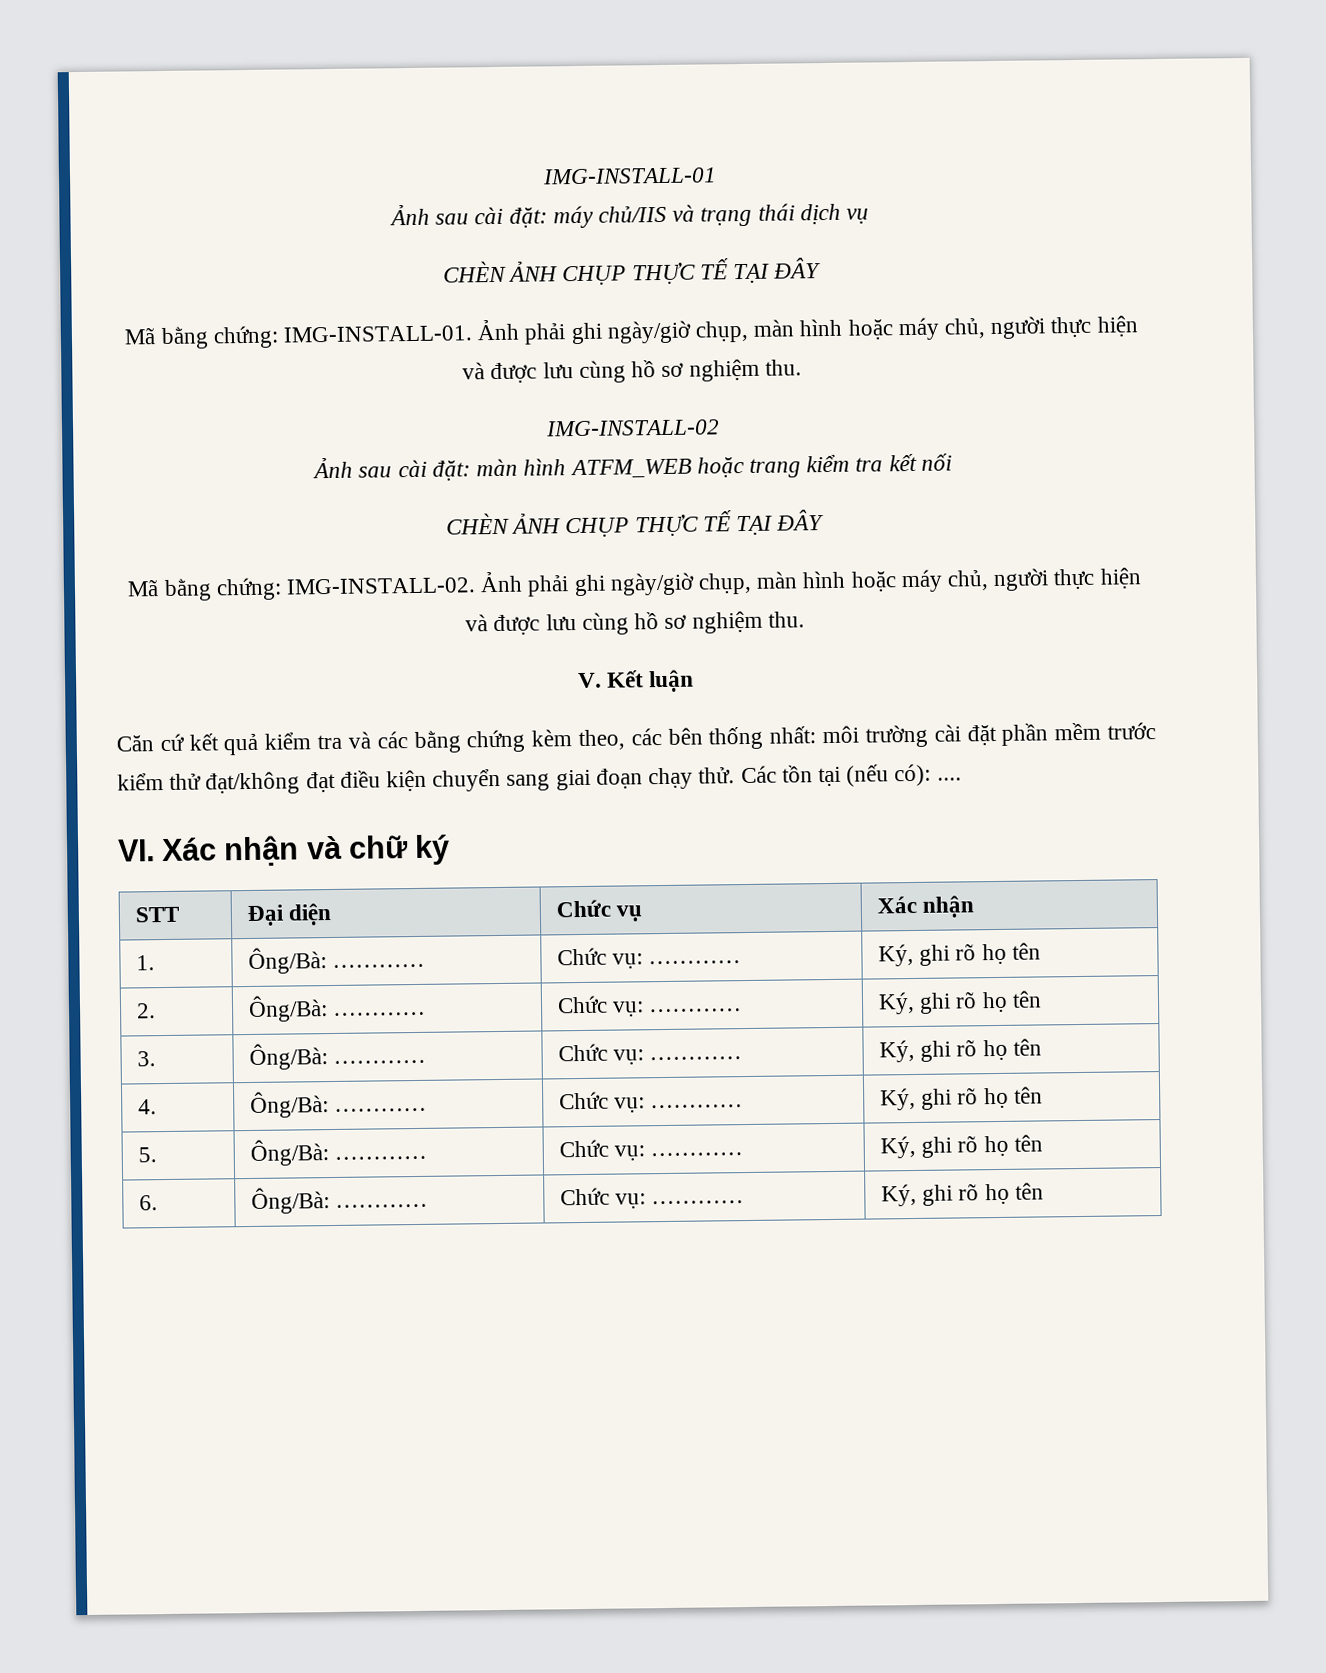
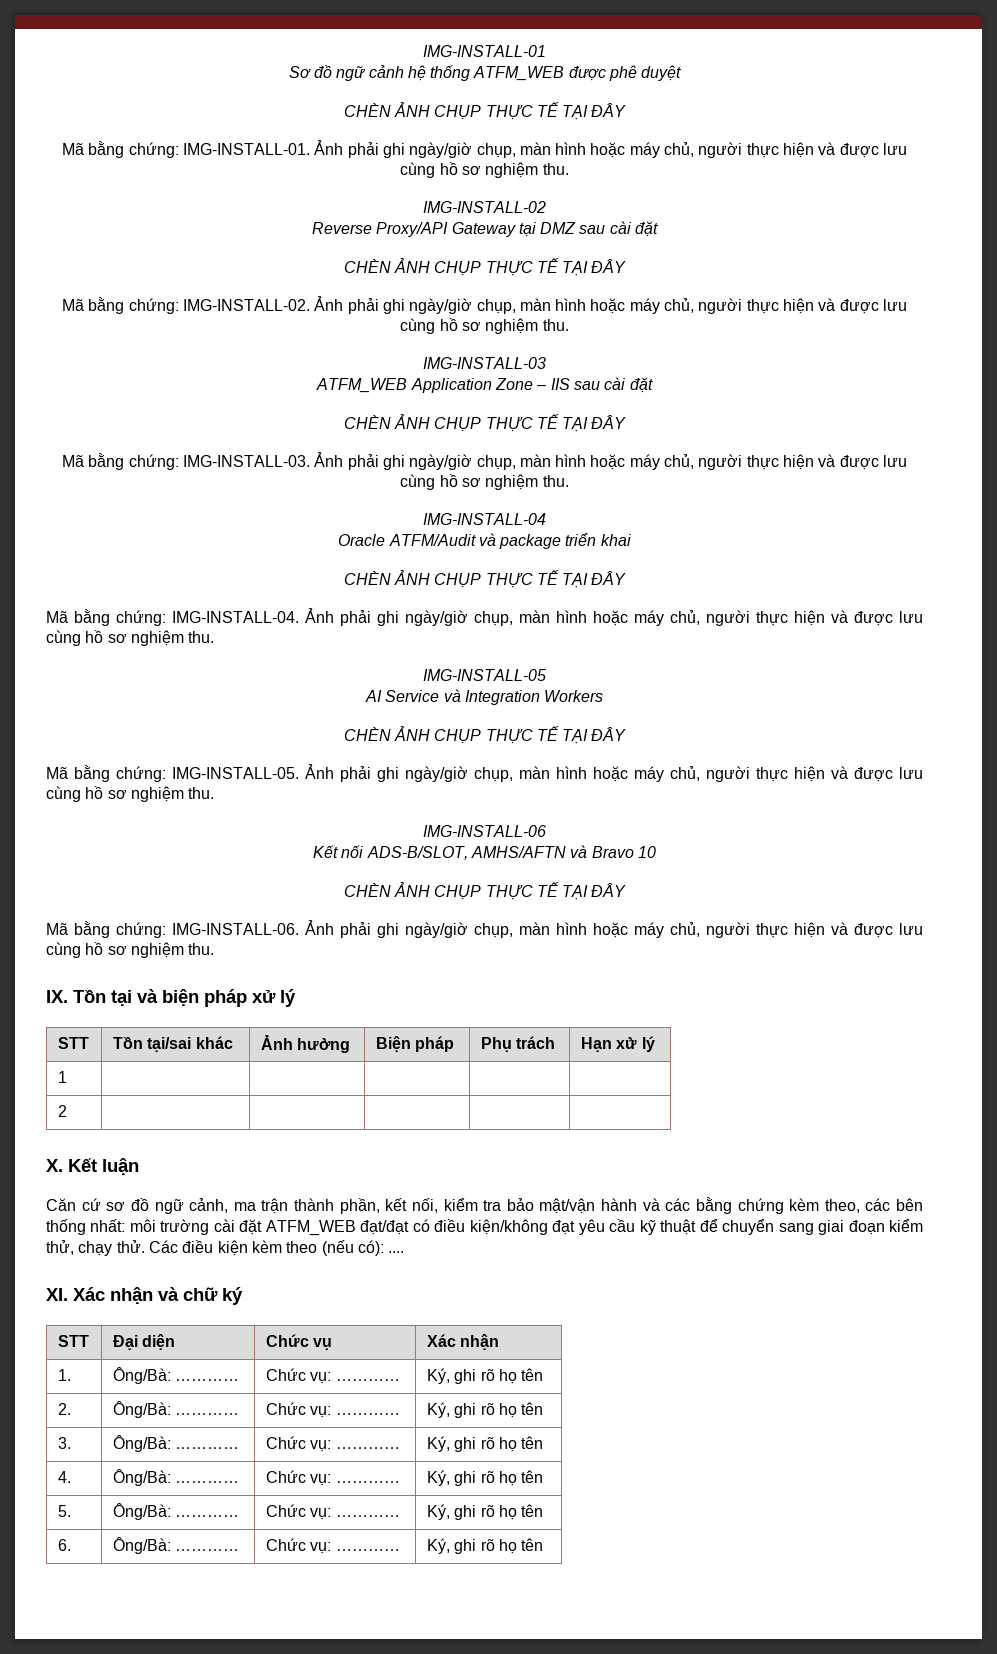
- Ảnh sau cài đặt: máy chủ/IIS và trạng thái dịch vụ
+ Sơ đồ ngữ cảnh hệ thống ATFM_WEB được phê duyệt
- Ảnh sau cài đặt: màn hình ATFM_WEB hoặc trang kiểm tra kết nối
+ Reverse Proxy/API Gateway tại DMZ sau cài đặt
- V. Kết luận
- Căn cứ kết quả kiểm tra và các bằng chứng kèm theo, các bên thống nhất: môi trường cài đặt phần mềm trước kiểm thử đạt/không đạt điều kiện chuyển sang giai đoạn chạy thử.
+ IMG-INSTALL-03
+ ATFM_WEB Application Zone – IIS sau cài đặt
+ CHÈN ẢNH CHỤP THỰC TẾ TẠI ĐÂY
+ Mã bằng chứng: IMG-INSTALL-03. Ảnh phải ghi ngày/giờ chụp, màn hình hoặc máy chủ, người thực hiện và được lưu cùng hồ sơ nghiệm thu.
+ IMG-INSTALL-04
+ Oracle ATFM/Audit và package triển khai
+ CHÈN ẢNH CHỤP THỰC TẾ TẠI ĐÂY
+ Mã bằng chứng: IMG-INSTALL-04. Ảnh phải ghi ngày/giờ chụp, màn hình hoặc máy chủ, người thực hiện và được lưu cùng hồ sơ nghiệm thu.
+ IMG-INSTALL-05
+ AI Service và Integration Workers
+ CHÈN ẢNH CHỤP THỰC TẾ TẠI ĐÂY
+ Mã bằng chứng: IMG-INSTALL-05. Ảnh phải ghi ngày/giờ chụp, màn hình hoặc máy chủ, người thực hiện và được lưu cùng hồ sơ nghiệm thu.
+ IMG-INSTALL-06
+ Kết nối ADS-B/SLOT, AMHS/AFTN và Bravo 10
+ CHÈN ẢNH CHỤP THỰC TẾ TẠI ĐÂY
+ Mã bằng chứng: IMG-INSTALL-06. Ảnh phải ghi ngày/giờ chụp, màn hình hoặc máy chủ, người thực hiện và được lưu cùng hồ sơ nghiệm thu.
+ IX. Tồn tại và biện pháp xử lý
+ STT | Tồn tại/sai khác | Ảnh hưởng | Biện pháp | Phụ trách | Hạn xử lý
+ 1 | | | | |
+ 2 | | | | |
+ X. Kết luận
+ Căn cứ sơ đồ ngữ cảnh, ma trận thành phần, kết nối, kiểm tra bảo mật/vận hành và các bằng chứng kèm theo, các bên thống nhất: môi trường cài đặt ATFM_WEB đạt/đạt có điều kiện/không đạt yêu cầu kỹ thuật để chuyển sang giai đoạn kiểm thử, chạy thử.
- Các tồn tại (nếu có): ....
+ Các điều kiện kèm theo (nếu có): ....
- VI. Xác nhận và chữ ký
+ XI. Xác nhận và chữ ký

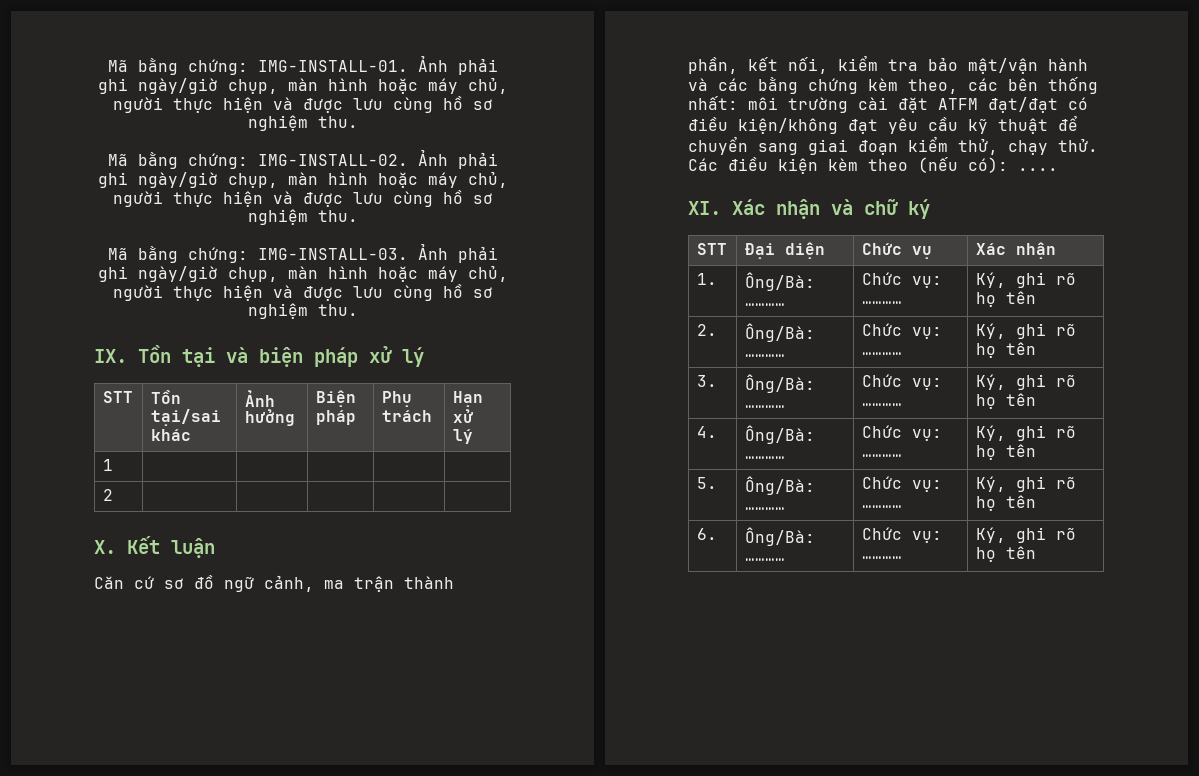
- IMG-INSTALL-01
- Sơ đồ ngữ cảnh hệ thống ATFM_WEB được phê duyệt
- CHÈN ẢNH CHỤP THỰC TẾ TẠI ĐÂY
- IMG-INSTALL-02
- Reverse Proxy/API Gateway tại DMZ sau cài đặt
- CHÈN ẢNH CHỤP THỰC TẾ TẠI ĐÂY
- IMG-INSTALL-03
- ATFM_WEB Application Zone – IIS sau cài đặt
- CHÈN ẢNH CHỤP THỰC TẾ TẠI ĐÂY
- IMG-INSTALL-04
- Oracle ATFM/Audit và package triển khai
- CHÈN ẢNH CHỤP THỰC TẾ TẠI ĐÂY
- Mã bằng chứng: IMG-INSTALL-04. Ảnh phải ghi ngày/giờ chụp, màn hình hoặc máy chủ, người thực hiện và được lưu cùng hồ sơ nghiệm thu.
- IMG-INSTALL-05
- AI Service và Integration Workers
- CHÈN ẢNH CHỤP THỰC TẾ TẠI ĐÂY
- Mã bằng chứng: IMG-INSTALL-05. Ảnh phải ghi ngày/giờ chụp, màn hình hoặc máy chủ, người thực hiện và được lưu cùng hồ sơ nghiệm thu.
- IMG-INSTALL-06
- Kết nối ADS-B/SLOT, AMHS/AFTN và Bravo 10
- CHÈN ẢNH CHỤP THỰC TẾ TẠI ĐÂY
- Mã bằng chứng: IMG-INSTALL-06. Ảnh phải ghi ngày/giờ chụp, màn hình hoặc máy chủ, người thực hiện và được lưu cùng hồ sơ nghiệm thu.
- Căn cứ sơ đồ ngữ cảnh, ma trận thành phần, kết nối, kiểm tra bảo mật/vận hành và các bằng chứng kèm theo, các bên thống nhất: môi trường cài đặt ATFM_WEB đạt/đạt có điều kiện/không đạt yêu cầu kỹ thuật để chuyển sang giai đoạn kiểm thử, chạy thử.
+ Căn cứ sơ đồ ngữ cảnh, ma trận thành phần, kết nối, kiểm tra bảo mật/vận hành và các bằng chứng kèm theo, các bên thống nhất: môi trường cài đặt ATFM đạt/đạt có điều kiện/không đạt yêu cầu kỹ thuật để chuyển sang giai đoạn kiểm thử, chạy thử.

